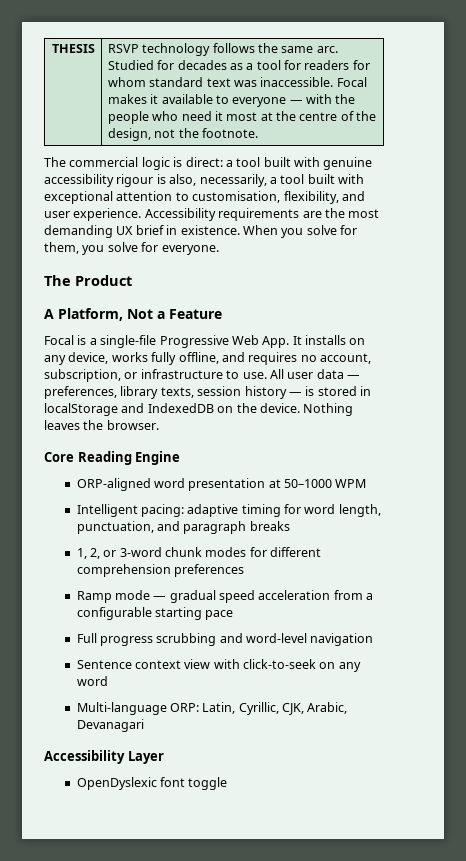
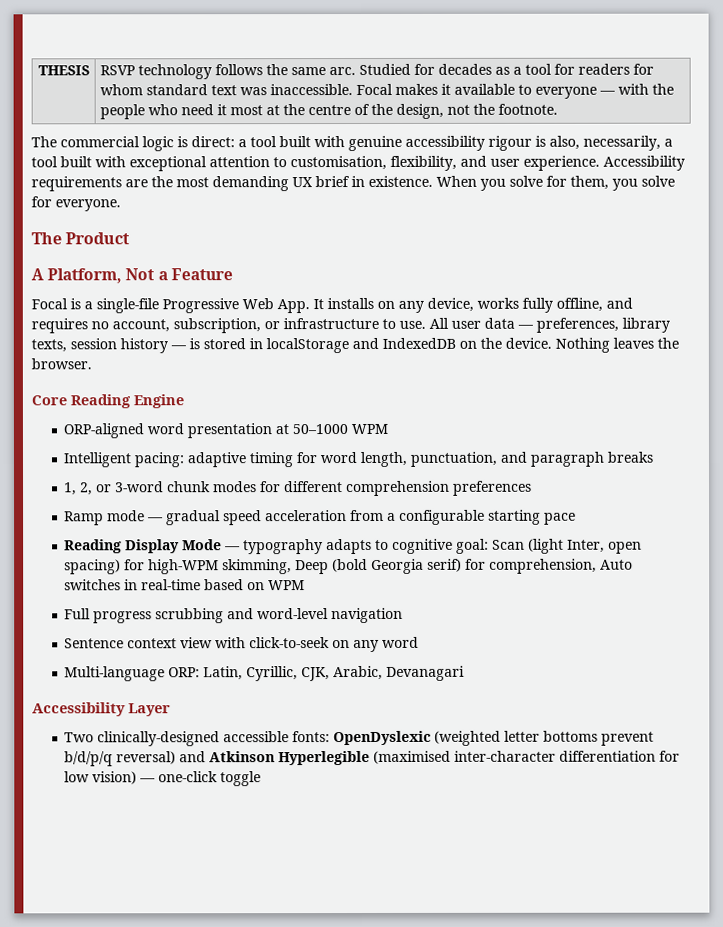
+ Reading Display Mode — typography adapts to cognitive goal: Scan (light Inter, open spacing) for high-WPM skimming, Deep (bold Georgia serif) for comprehension, Auto switches in real-time based on WPM
- OpenDyslexic font toggle
+ Two clinically-designed accessible fonts: OpenDyslexic (weighted letter bottoms prevent b/d/p/q reversal) and Atkinson Hyperlegible (maximised inter-character differentiation for low vision) — one-click toggle

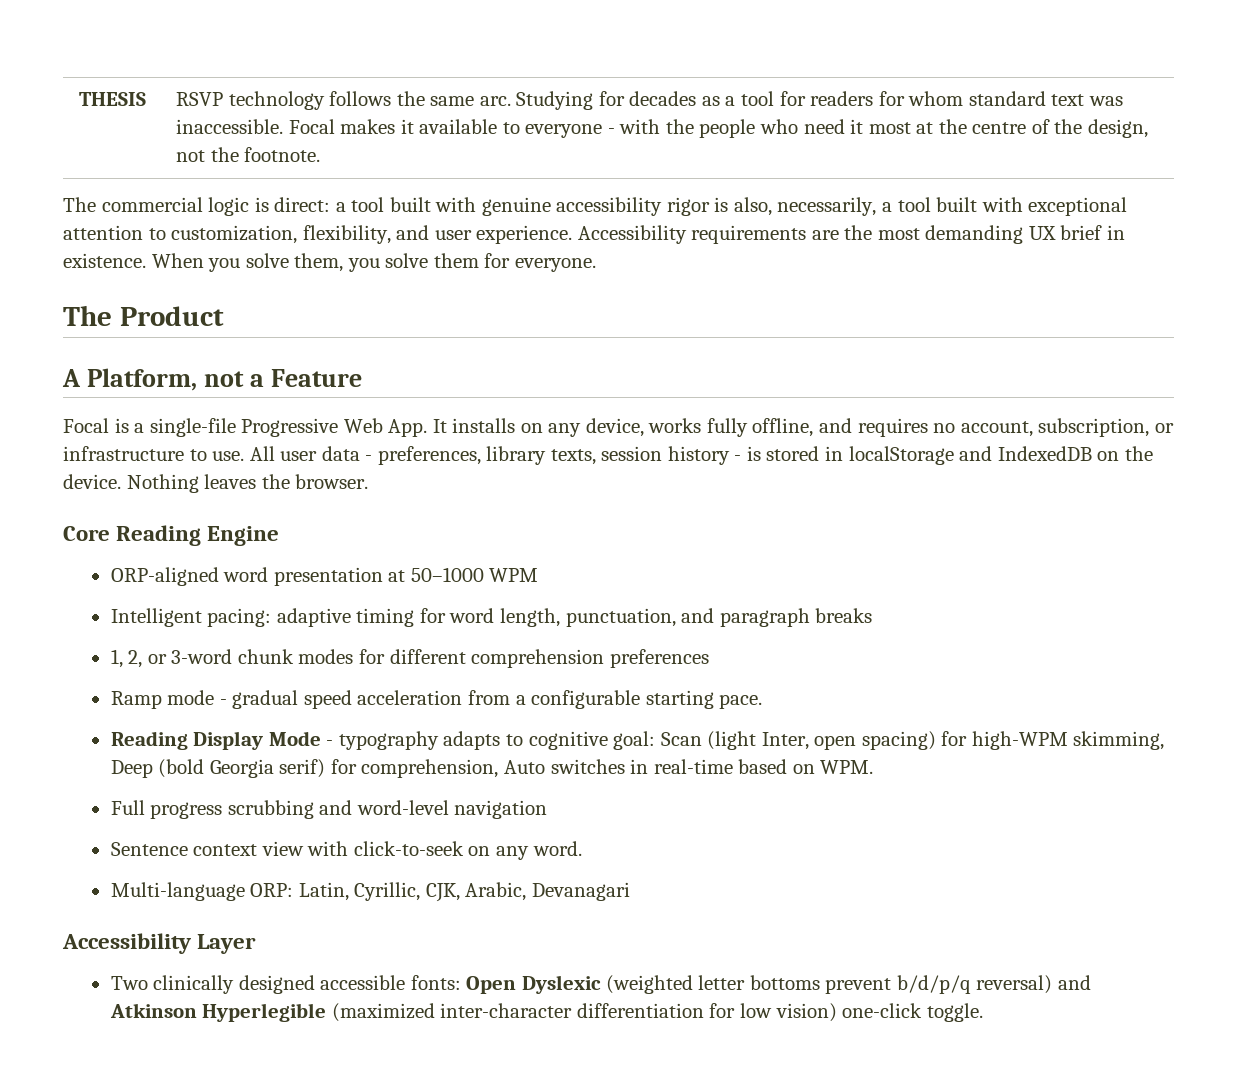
- Studied for decades as a tool for readers for whom standard text was inaccessible.
+ Studying for decades as a tool for readers for whom standard text was inaccessible.
- Focal makes it available to everyone — with the people who need it most at the centre of the design, not the footnote.
+ Focal makes it available to everyone - with the people who need it most at the centre of the design, not the footnote.
- The commercial logic is direct: a tool built with genuine accessibility rigour is also, necessarily, a tool built with exceptional attention to customisation, flexibility, and user experience.
+ The commercial logic is direct: a tool built with genuine accessibility rigor is also, necessarily, a tool built with exceptional attention to customization, flexibility, and user experience.
- When you solve for them, you solve for everyone.
+ When you solve them, you solve them for everyone.
- A Platform, Not a Feature
+ A Platform, not a Feature
- All user data — preferences, library texts, session history — is stored in localStorage and IndexedDB on the device.
+ All user data - preferences, library texts, session history - is stored in localStorage and IndexedDB on the device.
- Ramp mode — gradual speed acceleration from a configurable starting pace
+ Ramp mode - gradual speed acceleration from a configurable starting pace.
- Reading Display Mode — typography adapts to cognitive goal: Scan (light Inter, open spacing) for high-WPM skimming, Deep (bold Georgia serif) for comprehension, Auto switches in real-time based on WPM
+ Reading Display Mode - typography adapts to cognitive goal: Scan (light Inter, open spacing) for high-WPM skimming, Deep (bold Georgia serif) for comprehension, Auto switches in real-time based on WPM.
- Sentence context view with click-to-seek on any word
+ Sentence context view with click-to-seek on any word.
- Two clinically-designed accessible fonts: OpenDyslexic (weighted letter bottoms prevent b/d/p/q reversal) and Atkinson Hyperlegible (maximised inter-character differentiation for low vision) — one-click toggle
+ Two clinically designed accessible fonts: Open Dyslexic (weighted letter bottoms prevent b/d/p/q reversal) and Atkinson Hyperlegible (maximized inter-character differentiation for low vision) one-click toggle.

